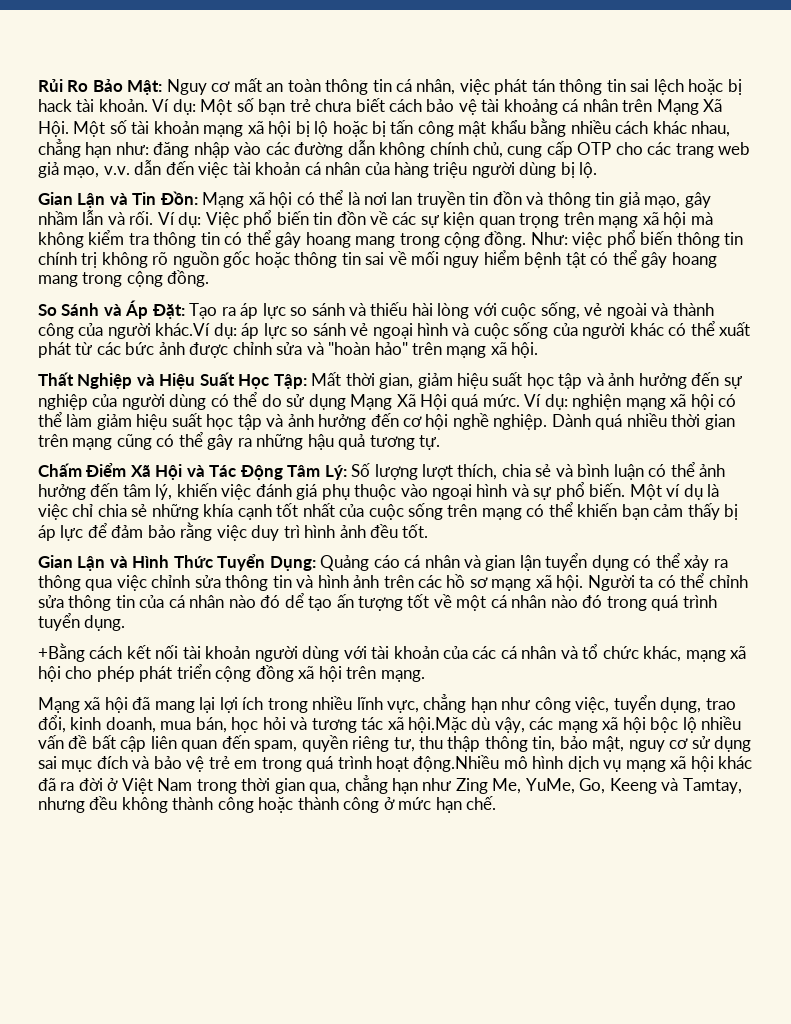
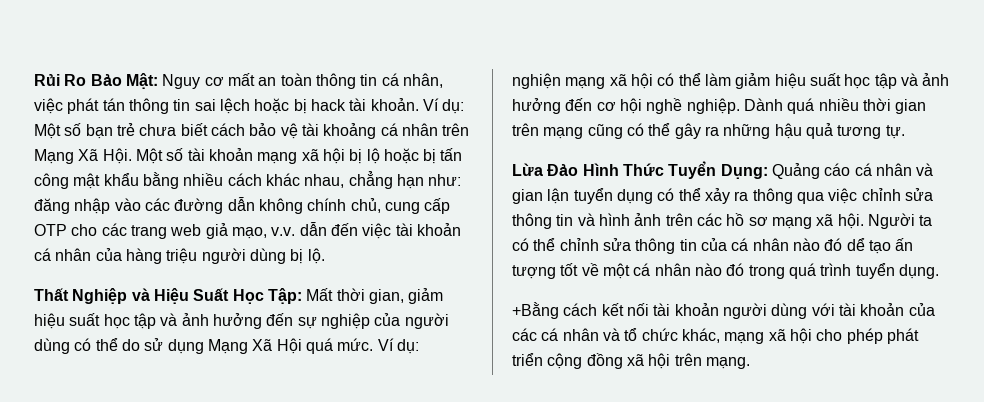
- Gian Lận và Tin Đồn: Mạng xã hội có thể là nơi lan truyền tin đồn và thông tin giả mạo, gây nhầm lẫn và rối. Ví dụ: Việc phổ biến tin đồn về các sự kiện quan trọng trên mạng xã hội mà không kiểm tra thông tin có thể gây hoang mang trong cộng đồng. Như: việc phổ biến thông tin chính trị không rõ nguồn gốc hoặc thông tin sai về mối nguy hiểm bệnh tật có thể gây hoang mang trong cộng đồng.
- So Sánh và Áp Đặt: Tạo ra áp lực so sánh và thiếu hài lòng với cuộc sống, vẻ ngoài và thành công của người khác.Ví dụ: áp lực so sánh vẻ ngoại hình và cuộc sống của người khác có thể xuất phát từ các bức ảnh được chỉnh sửa và "hoàn hảo" trên mạng xã hội.
- Chấm Điểm Xã Hội và Tác Động Tâm Lý: Số lượng lượt thích, chia sẻ và bình luận có thể ảnh hưởng đến tâm lý, khiến việc đánh giá phụ thuộc vào ngoại hình và sự phổ biến. Một ví dụ là việc chỉ chia sẻ những khía cạnh tốt nhất của cuộc sống trên mạng có thể khiến bạn cảm thấy bị áp lực để đảm bảo rằng việc duy trì hình ảnh đều tốt.
- Gian Lận và Hình Thức Tuyển Dụng: Quảng cáo cá nhân và gian lận tuyển dụng có thể xảy ra thông qua việc chỉnh sửa thông tin và hình ảnh trên các hồ sơ mạng xã hội.
+ Lừa Đảo Hình Thức Tuyển Dụng: Quảng cáo cá nhân và gian lận tuyển dụng có thể xảy ra thông qua việc chỉnh sửa thông tin và hình ảnh trên các hồ sơ mạng xã hội.
- Mạng xã hội đã mang lại lợi ích trong nhiều lĩnh vực, chẳng hạn như công việc, tuyển dụng, trao đổi, kinh doanh, mua bán, học hỏi và tương tác xã hội.Mặc dù vậy, các mạng xã hội bộc lộ nhiều vấn đề bất cập liên quan đến spam, quyền riêng tư, thu thập thông tin, bảo mật, nguy cơ sử dụng sai mục đích và bảo vệ trẻ em trong quá trình hoạt động.Nhiều mô hình dịch vụ mạng xã hội khác đã ra đời ở Việt Nam trong thời gian qua, chẳng hạn như Zing Me, YuMe, Go, Keeng và Tamtay, nhưng đều không thành công hoặc thành công ở mức hạn chế.

